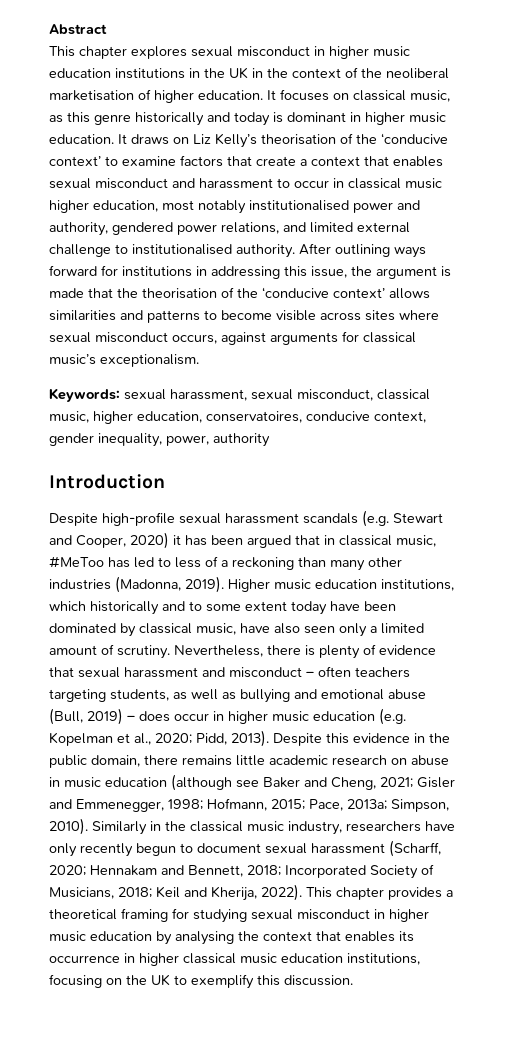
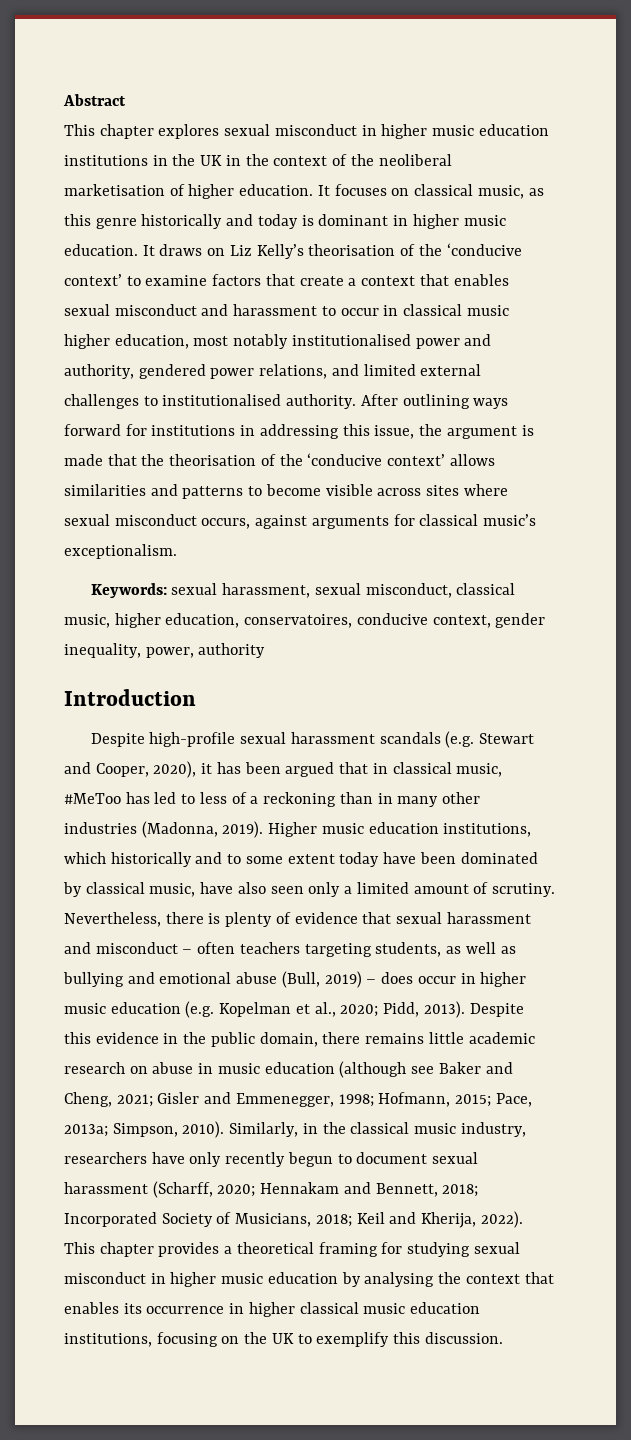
- It draws on Liz Kelly’s theorisation of the ‘conducive context’ to examine factors that create a context that enables sexual misconduct and harassment to occur in classical music higher education, most notably institutionalised power and authority, gendered power relations, and limited external challenge to institutionalised authority.
+ It draws on Liz Kelly’s theorisation of the ‘conducive context’ to examine factors that create a context that enables sexual misconduct and harassment to occur in classical music higher education, most notably institutionalised power and authority, gendered power relations, and limited external challenges to institutionalised authority.
- Despite high-profile sexual harassment scandals (e.g. Stewart and Cooper, 2020) it has been argued that in classical music, #MeToo has led to less of a reckoning than many other industries (Madonna, 2019).
+ Despite high-profile sexual harassment scandals (e.g. Stewart and Cooper, 2020), it has been argued that in classical music, #MeToo has led to less of a reckoning than in many other industries (Madonna, 2019).
- Similarly in the classical music industry, researchers have only recently begun to document sexual harassment (Scharff, 2020; Hennakam and Bennett, 2018; Incorporated Society of Musicians, 2018; Keil and Kherija, 2022).
+ Similarly, in the classical music industry, researchers have only recently begun to document sexual harassment (Scharff, 2020; Hennakam and Bennett, 2018; Incorporated Society of Musicians, 2018; Keil and Kherija, 2022).

